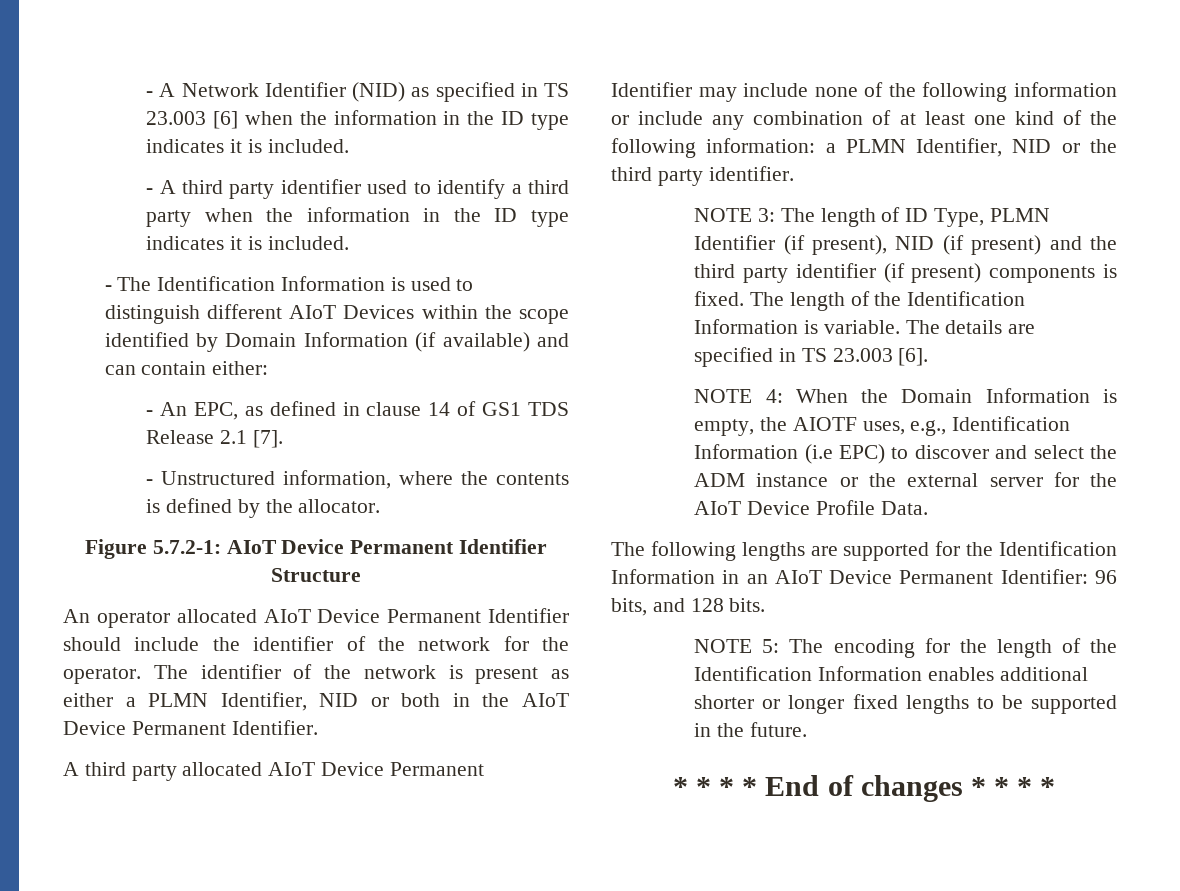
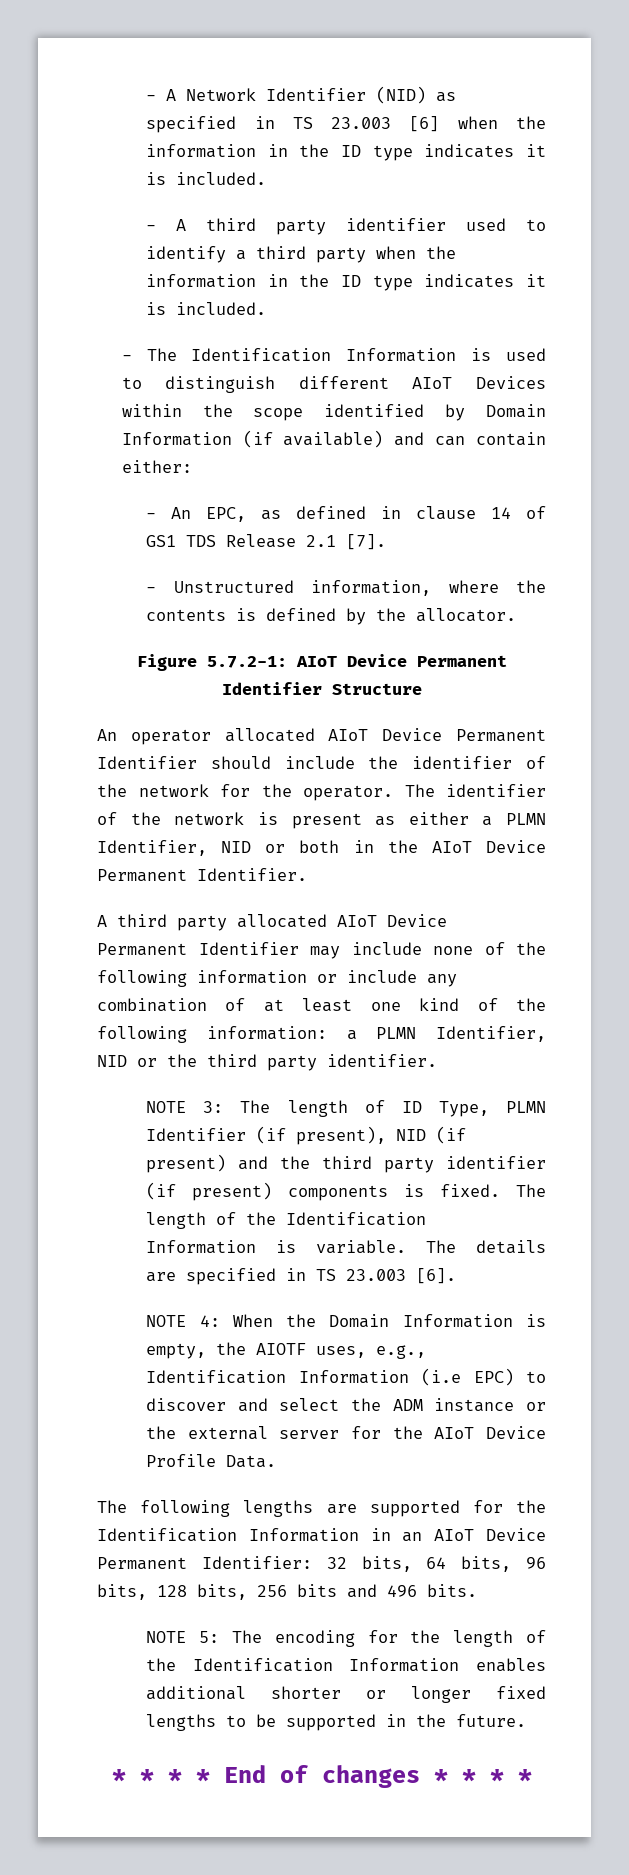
- The following lengths are supported for the Identification Information in an AIoT Device Permanent Identifier: 96 bits, and 128 bits.
+ The following lengths are supported for the Identification Information in an AIoT Device Permanent Identifier: 32 bits, 64 bits, 96 bits, 128 bits, 256 bits and 496 bits.

